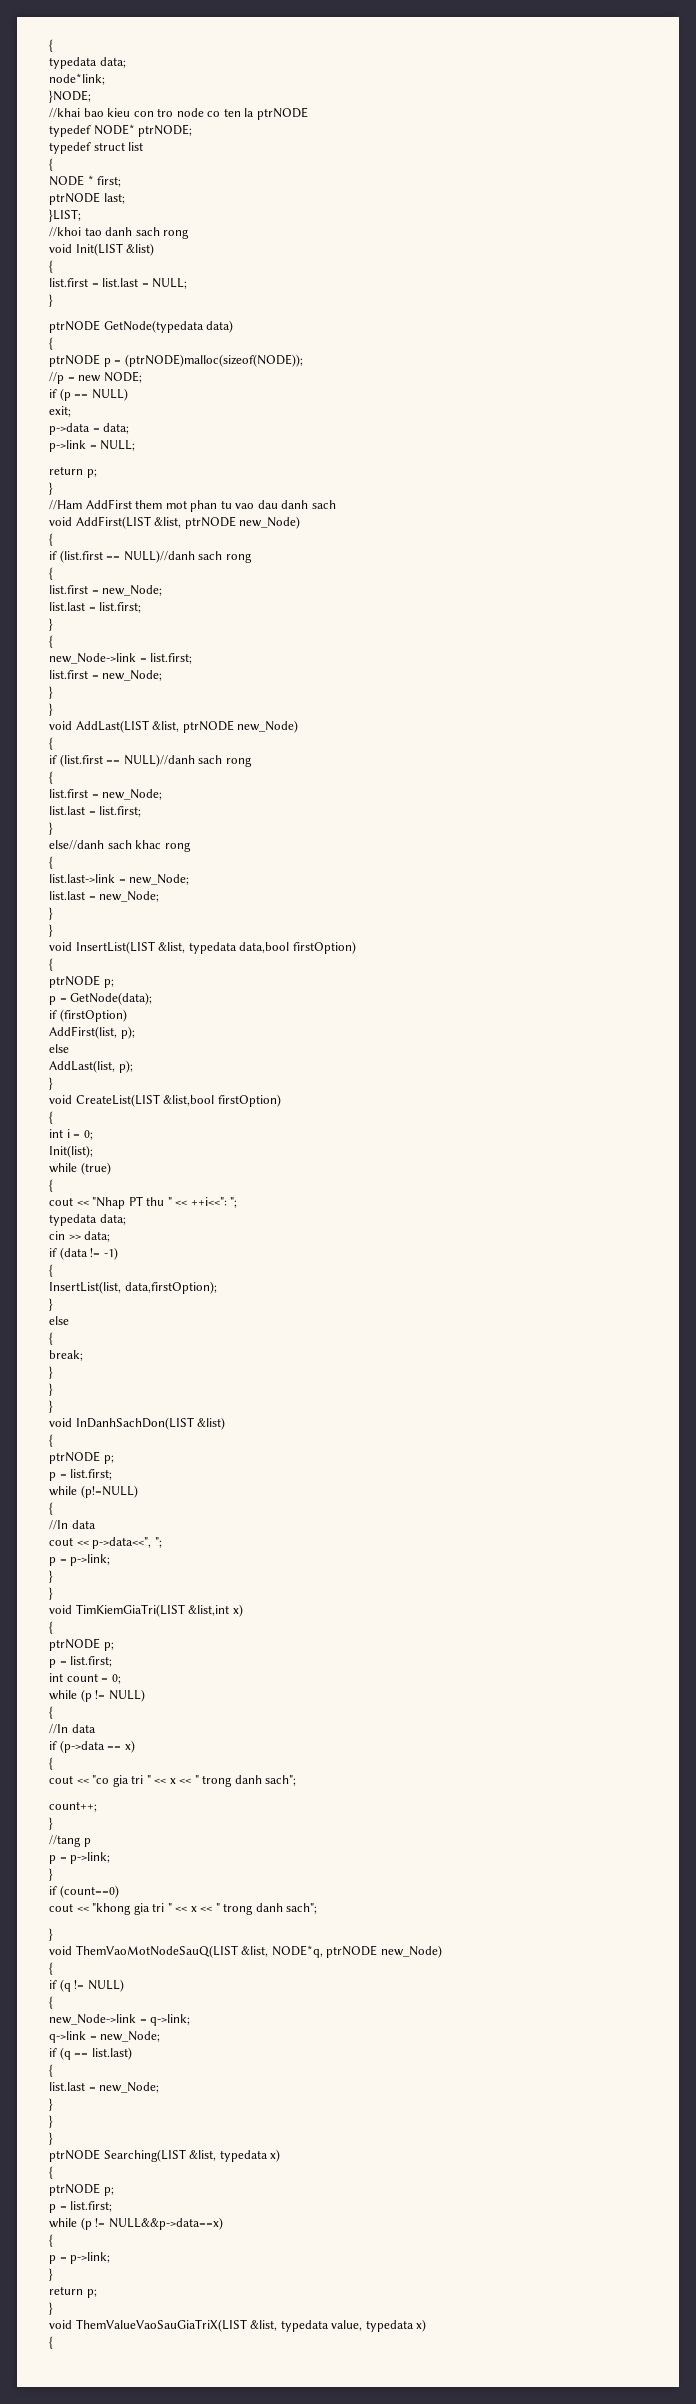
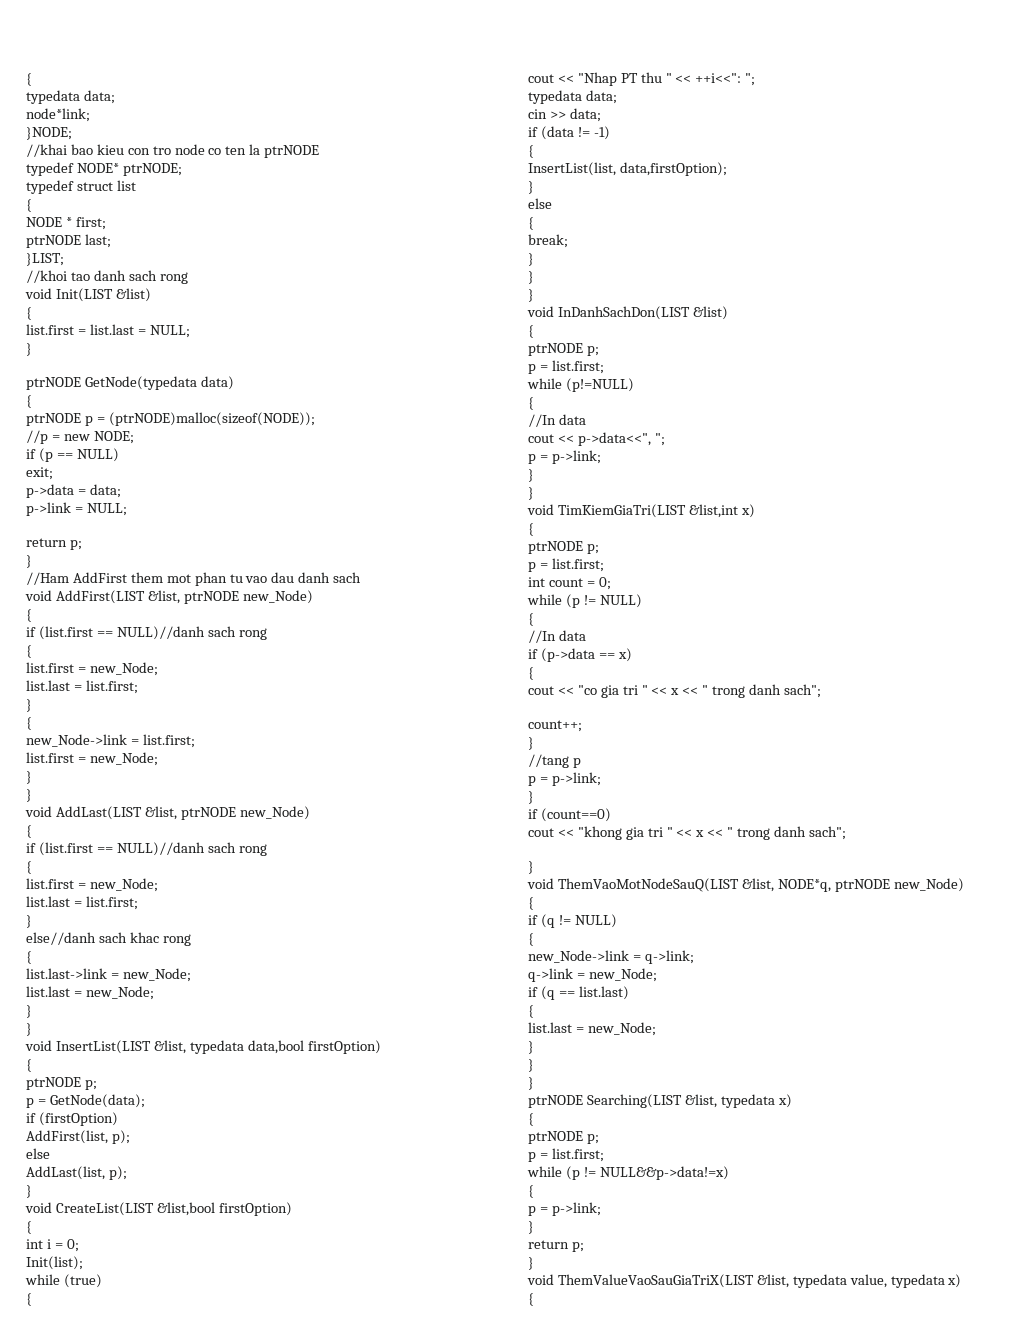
- while (p != NULL&&p->data==x)
+ while (p != NULL&&p->data!=x)

